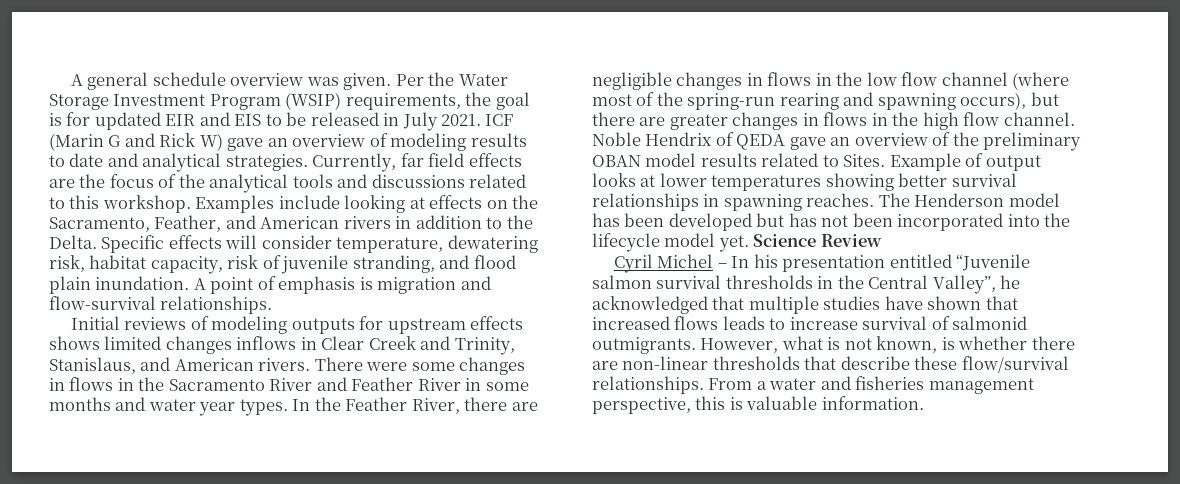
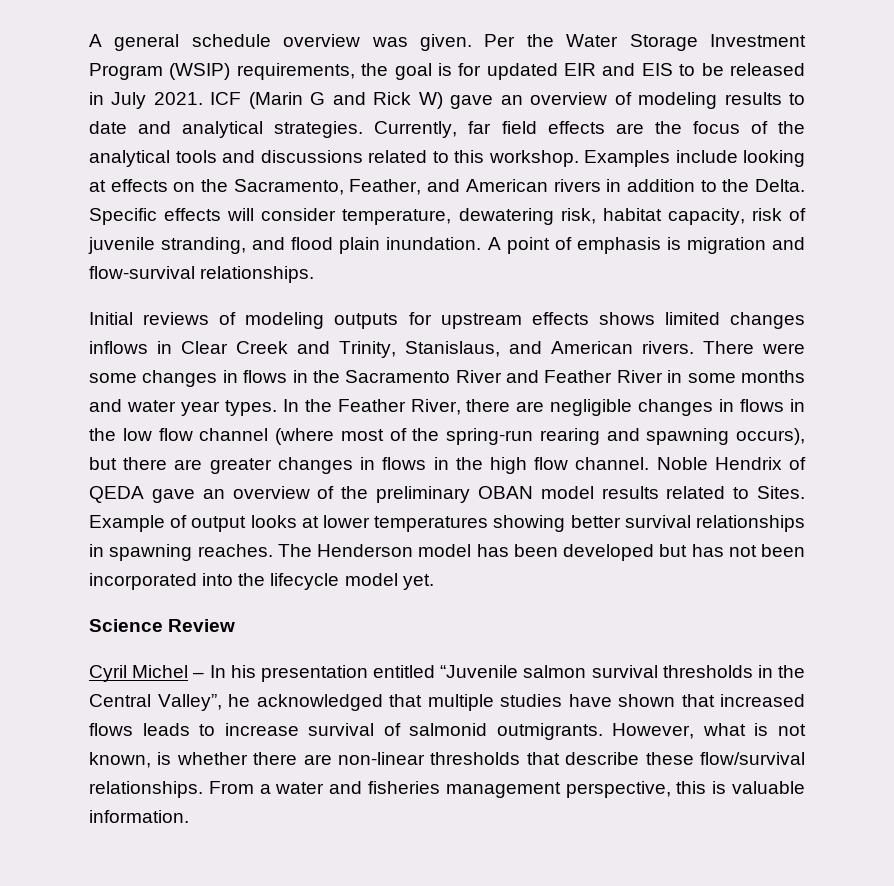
- The Henderson model has been developed but has not been incorporated into the lifecycle model yet. Science Review
+ The Henderson model has been developed but has not been incorporated into the lifecycle model yet.
+ Science Review

